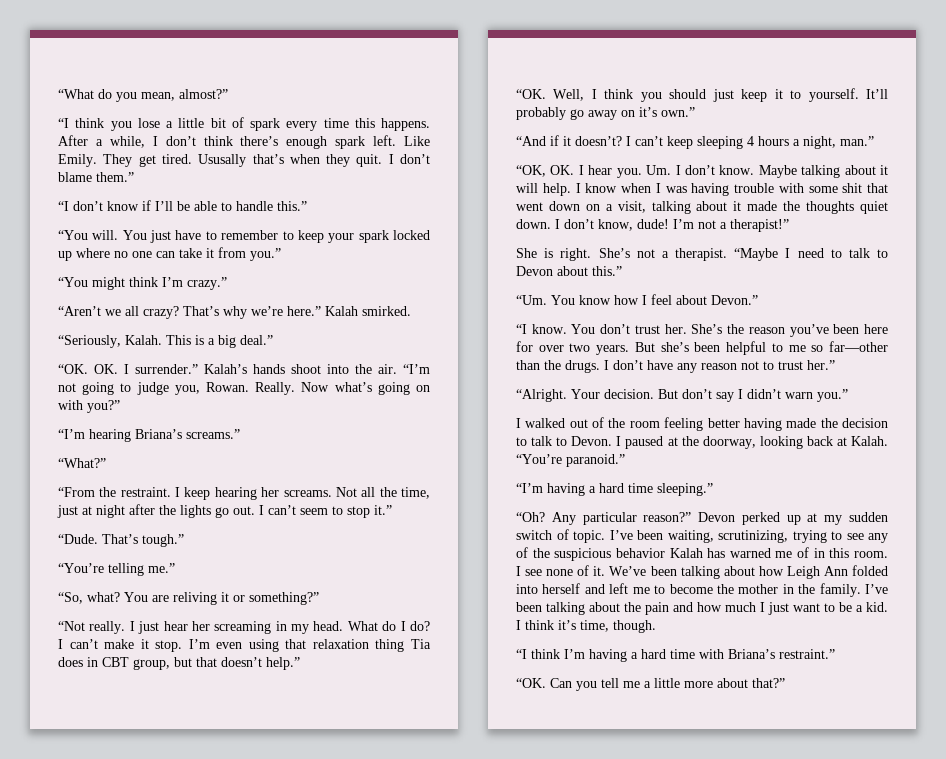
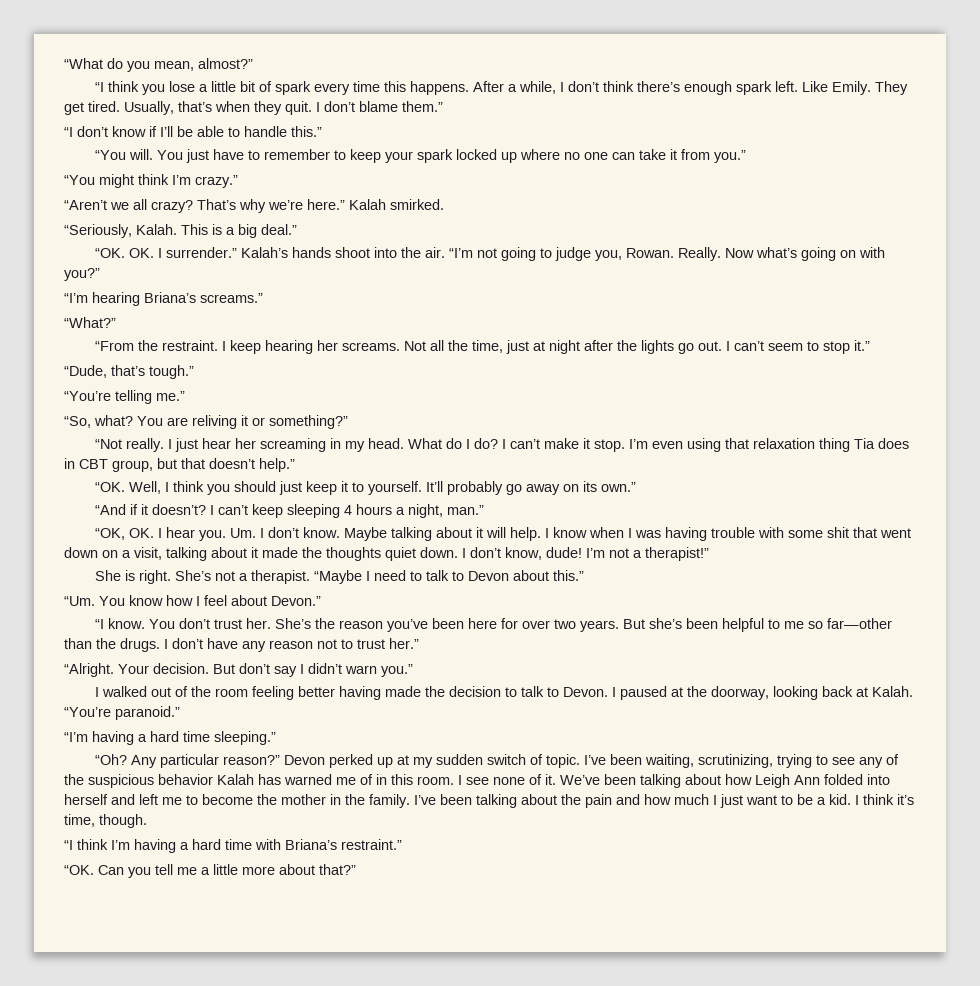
- Ususally that’s when they quit.
+ Usually, that’s when they quit.
- “Dude. That’s tough.”
+ “Dude, that’s tough.”
- It’ll probably go away on it’s own.”
+ It’ll probably go away on its own.”

